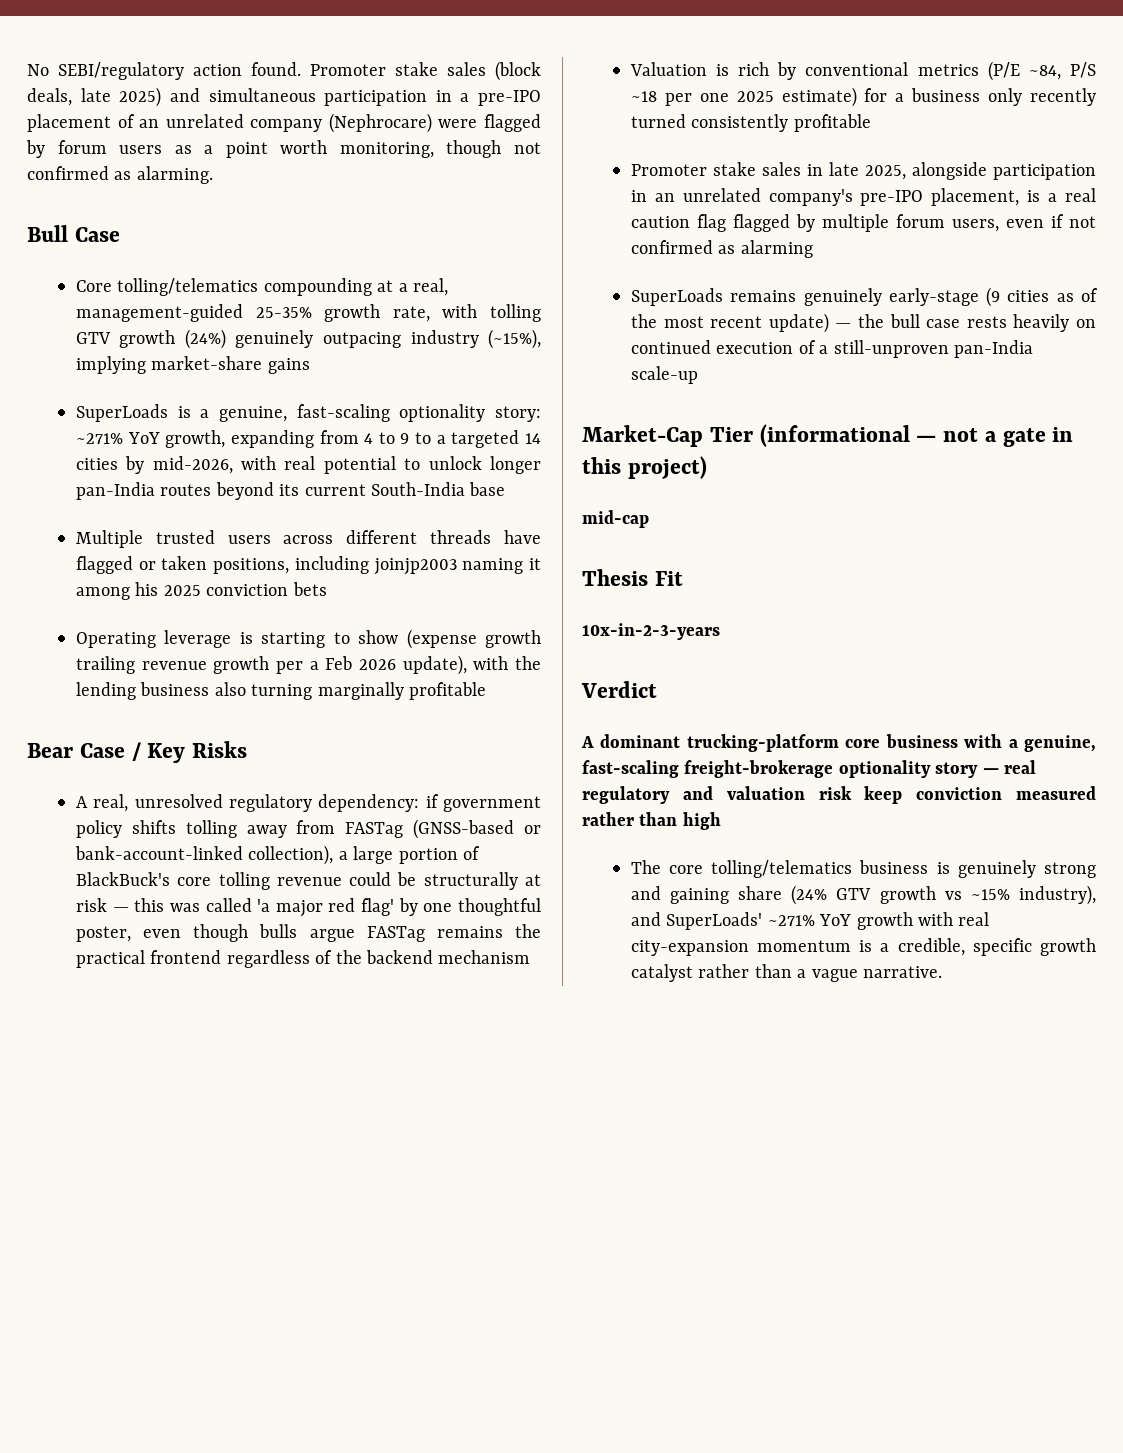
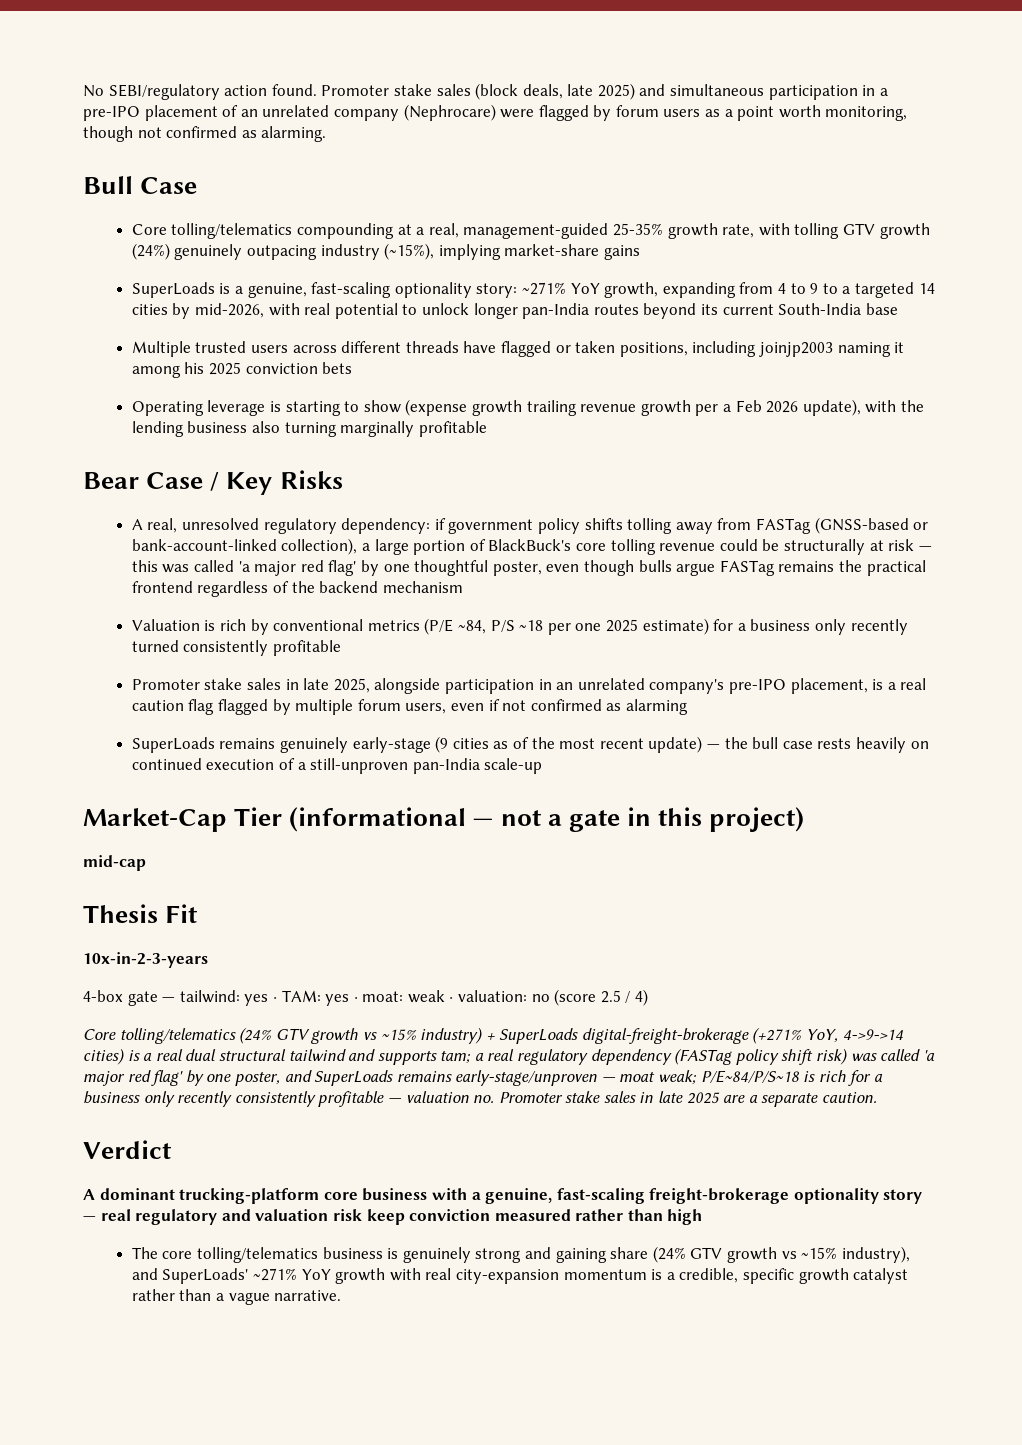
+ 4-box gate — tailwind: yes · TAM: yes · moat: weak · valuation: no (score 2.5 / 4)
+ Core tolling/telematics (24% GTV growth vs ~15% industry) + SuperLoads digital-freight-brokerage (+271% YoY, 4->9->14 cities) is a real dual structural tailwind and supports tam; a real regulatory dependency (FASTag policy shift risk) was called 'a major red flag' by one poster, and SuperLoads remains early-stage/unproven — moat weak; P/E~84/P/S~18 is rich for a business only recently consistently profitable — valuation no. Promoter stake sales in late 2025 are a separate caution.

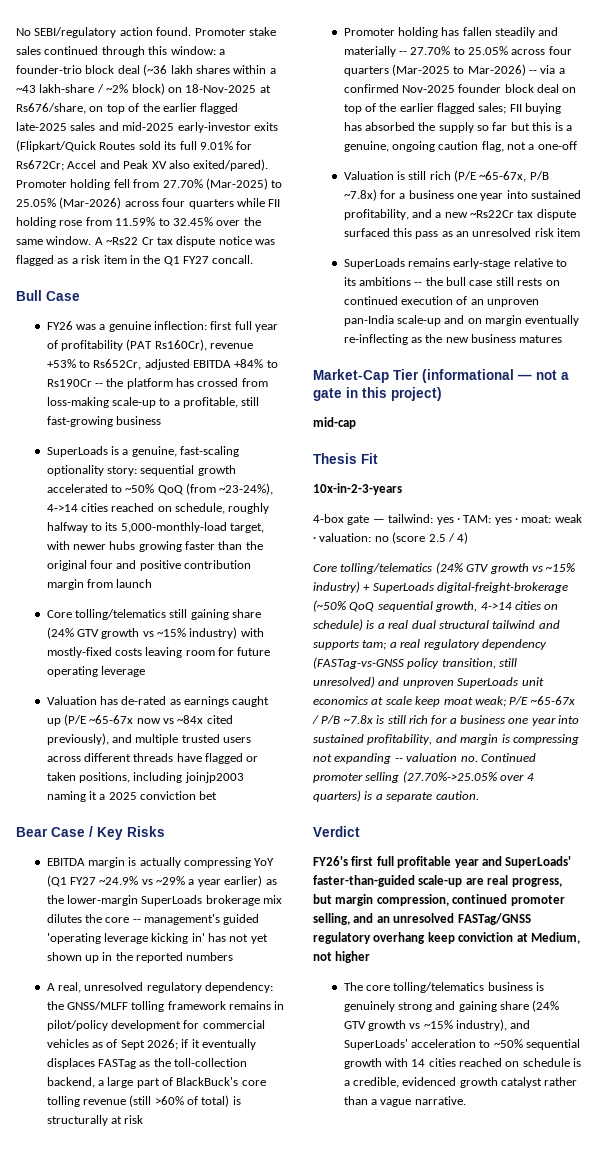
- Promoter stake sales (block deals, late 2025) and simultaneous participation in a pre-IPO placement of an unrelated company (Nephrocare) were flagged by forum users as a point worth monitoring, though not confirmed as alarming.
+ Promoter stake sales continued through this window: a founder-trio block deal (~36 lakh shares within a ~43 lakh-share / ~2% block) on 18-Nov-2025 at Rs676/share, on top of the earlier flagged late-2025 sales and mid-2025 early-investor exits (Flipkart/Quick Routes sold its full 9.01% for Rs672Cr; Accel and Peak XV also exited/pared). Promoter holding fell from 27.70% (Mar-2025) to 25.05% (Mar-2026) across four quarters while FII holding rose from 11.59% to 32.45% over the same window. A ~Rs22 Cr tax dispute notice was flagged as a risk item in the Q1 FY27 concall.
  Bull Case
- Core tolling/telematics compounding at a real, management-guided 25-35% growth rate, with tolling GTV growth (24%) genuinely outpacing industry (~15%), implying market-share gains
+ FY26 was a genuine inflection: first full year of profitability (PAT Rs160Cr), revenue +53% to Rs652Cr, adjusted EBITDA +84% to Rs190Cr -- the platform has crossed from loss-making scale-up to a profitable, still fast-growing business
- SuperLoads is a genuine, fast-scaling optionality story: ~271% YoY growth, expanding from 4 to 9 to a targeted 14 cities by mid-2026, with real potential to unlock longer pan-India routes beyond its current South-India base
- Multiple trusted users across different threads have flagged or taken positions, including joinjp2003 naming it among his 2025 conviction bets
- Operating leverage is starting to show (expense growth trailing revenue growth per a Feb 2026 update), with the lending business also turning marginally profitable
+ SuperLoads is a genuine, fast-scaling optionality story: sequential growth accelerated to ~50% QoQ (from ~23-24%), 4->14 cities reached on schedule, roughly halfway to its 5,000-monthly-load target, with newer hubs growing faster than the original four and positive contribution margin from launch
+ Core tolling/telematics still gaining share (24% GTV growth vs ~15% industry) with mostly-fixed costs leaving room for future operating leverage
+ Valuation has de-rated as earnings caught up (P/E ~65-67x now vs ~84x cited previously), and multiple trusted users across different threads have flagged or taken positions, including joinjp2003 naming it a 2025 conviction bet
+ EBITDA margin is actually compressing YoY (Q1 FY27 ~24.9% vs ~29% a year earlier) as the lower-margin SuperLoads brokerage mix dilutes the core -- management's guided 'operating leverage kicking in' has not yet shown up in the reported numbers
- A real, unresolved regulatory dependency: if government policy shifts tolling away from FASTag (GNSS-based or bank-account-linked collection), a large portion of BlackBuck's core tolling revenue could be structurally at risk — this was called 'a major red flag' by one thoughtful poster, even though bulls argue FASTag remains the practical frontend regardless of the backend mechanism
- Valuation is rich by conventional metrics (P/E ~84, P/S ~18 per one 2025 estimate) for a business only recently turned consistently profitable
- Promoter stake sales in late 2025, alongside participation in an unrelated company's pre-IPO placement, is a real caution flag flagged by multiple forum users, even if not confirmed as alarming
- SuperLoads remains genuinely early-stage (9 cities as of the most recent update) — the bull case rests heavily on continued execution of a still-unproven pan-India scale-up
+ A real, unresolved regulatory dependency: the GNSS/MLFF tolling framework remains in pilot/policy development for commercial vehicles as of Sept 2026; if it eventually displaces FASTag as the toll-collection backend, a large part of BlackBuck's core tolling revenue (still >60% of total) is structurally at risk
+ Promoter holding has fallen steadily and materially -- 27.70% to 25.05% across four quarters (Mar-2025 to Mar-2026) -- via a confirmed Nov-2025 founder block deal on top of the earlier flagged sales; FII buying has absorbed the supply so far but this is a genuine, ongoing caution flag, not a one-off
+ Valuation is still rich (P/E ~65-67x, P/B ~7.8x) for a business one year into sustained profitability, and a new ~Rs22Cr tax dispute surfaced this pass as an unresolved risk item
+ SuperLoads remains early-stage relative to its ambitions -- the bull case still rests on continued execution of an unproven pan-India scale-up and on margin eventually re-inflecting as the new business matures
- Core tolling/telematics (24% GTV growth vs ~15% industry) + SuperLoads digital-freight-brokerage (+271% YoY, 4->9->14 cities) is a real dual structural tailwind and supports tam; a real regulatory dependency (FASTag policy shift risk) was called 'a major red flag' by one poster, and SuperLoads remains early-stage/unproven — moat weak; P/E~84/P/S~18 is rich for a business only recently consistently profitable — valuation no. Promoter stake sales in late 2025 are a separate caution.
+ Core tolling/telematics (24% GTV growth vs ~15% industry) + SuperLoads digital-freight-brokerage (~50% QoQ sequential growth, 4->14 cities on schedule) is a real dual structural tailwind and supports tam; a real regulatory dependency (FASTag-vs-GNSS policy transition, still unresolved) and unproven SuperLoads unit economics at scale keep moat weak; P/E ~65-67x / P/B ~7.8x is still rich for a business one year into sustained profitability, and margin is compressing not expanding -- valuation no. Continued promoter selling (27.70%->25.05% over 4 quarters) is a separate caution.
  Verdict
- A dominant trucking-platform core business with a genuine, fast-scaling freight-brokerage optionality story — real regulatory and valuation risk keep conviction measured rather than high
+ FY26's first full profitable year and SuperLoads' faster-than-guided scale-up are real progress, but margin compression, continued promoter selling, and an unresolved FASTag/GNSS regulatory overhang keep conviction at Medium, not higher
- The core tolling/telematics business is genuinely strong and gaining share (24% GTV growth vs ~15% industry), and SuperLoads' ~271% YoY growth with real city-expansion momentum is a credible, specific growth catalyst rather than a vague narrative.
+ The core tolling/telematics business is genuinely strong and gaining share (24% GTV growth vs ~15% industry), and SuperLoads' acceleration to ~50% sequential growth with 14 cities reached on schedule is a credible, evidenced growth catalyst rather than a vague narrative.

